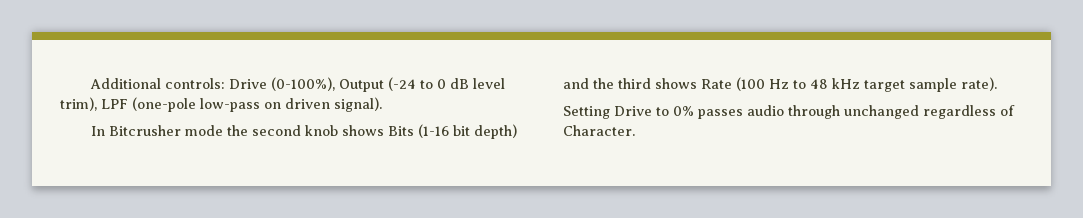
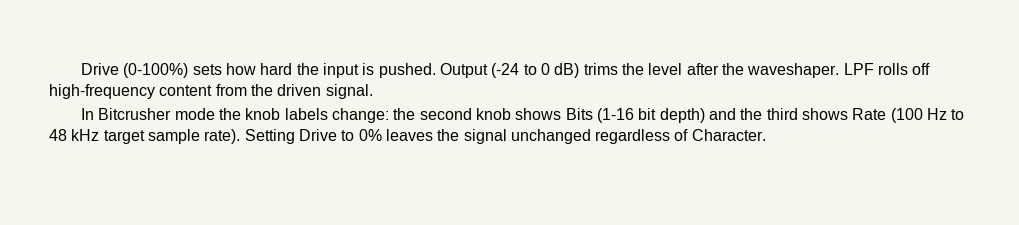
- Additional controls: Drive (0-100%), Output (-24 to 0 dB level trim), LPF (one-pole low-pass on driven signal).
+ Drive (0-100%) sets how hard the input is pushed. Output (-24 to 0 dB) trims the level after the waveshaper. LPF rolls off high-frequency content from the driven signal.
- In Bitcrusher mode the second knob shows Bits (1-16 bit depth) and the third shows Rate (100 Hz to 48 kHz target sample rate).
- Setting Drive to 0% passes audio through unchanged regardless of Character.
+ In Bitcrusher mode the knob labels change: the second knob shows Bits (1-16 bit depth) and the third shows Rate (100 Hz to 48 kHz target sample rate). Setting Drive to 0% leaves the signal unchanged regardless of Character.

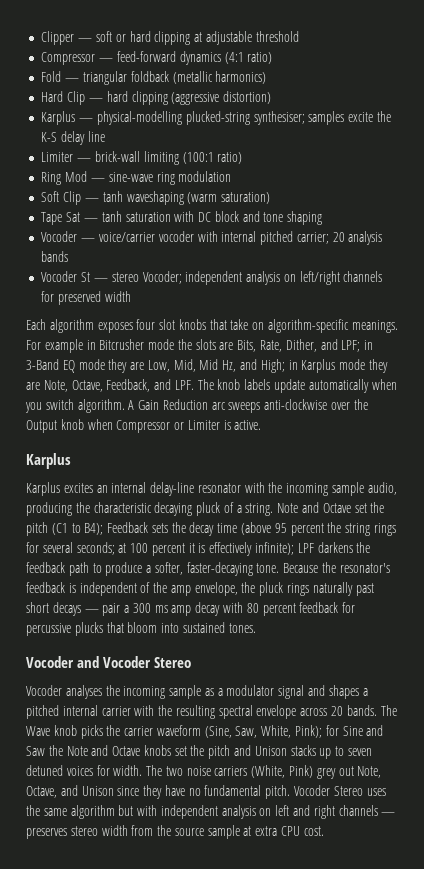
- Drive (0-100%) sets how hard the input is pushed. Output (-24 to 0 dB) trims the level after the waveshaper. LPF rolls off high-frequency content from the driven signal.
- In Bitcrusher mode the knob labels change: the second knob shows Bits (1-16 bit depth) and the third shows Rate (100 Hz to 48 kHz target sample rate). Setting Drive to 0% leaves the signal unchanged regardless of Character.
+ Clipper — soft or hard clipping at adjustable threshold
+ Compressor — feed-forward dynamics (4:1 ratio)
+ Fold — triangular foldback (metallic harmonics)
+ Hard Clip — hard clipping (aggressive distortion)
+ Karplus — physical-modelling plucked-string synthesiser; samples excite the K-S delay line
+ Limiter — brick-wall limiting (100:1 ratio)
+ Ring Mod — sine-wave ring modulation
+ Soft Clip — tanh waveshaping (warm saturation)
+ Tape Sat — tanh saturation with DC block and tone shaping
+ Vocoder — voice/carrier vocoder with internal pitched carrier; 20 analysis bands
+ Vocoder St — stereo Vocoder; independent analysis on left/right channels for preserved width
+ Each algorithm exposes four slot knobs that take on algorithm-specific meanings. For example in Bitcrusher mode the slots are Bits, Rate, Dither, and LPF; in 3-Band EQ mode they are Low, Mid, Mid Hz, and High; in Karplus mode they are Note, Octave, Feedback, and LPF. The knob labels update automatically when you switch algorithm. A Gain Reduction arc sweeps anti-clockwise over the Output knob when Compressor or Limiter is active.
+ Karplus
+ Karplus excites an internal delay-line resonator with the incoming sample audio, producing the characteristic decaying pluck of a string. Note and Octave set the pitch (C1 to B4); Feedback sets the decay time (above 95 percent the string rings for several seconds; at 100 percent it is effectively infinite); LPF darkens the feedback path to produce a softer, faster-decaying tone. Because the resonator's feedback is independent of the amp envelope, the pluck rings naturally past short decays — pair a 300 ms amp decay with 80 percent feedback for percussive plucks that bloom into sustained tones.
+ Vocoder and Vocoder Stereo
+ Vocoder analyses the incoming sample as a modulator signal and shapes a pitched internal carrier with the resulting spectral envelope across 20 bands. The Wave knob picks the carrier waveform (Sine, Saw, White, Pink); for Sine and Saw the Note and Octave knobs set the pitch and Unison stacks up to seven detuned voices for width. The two noise carriers (White, Pink) grey out Note, Octave, and Unison since they have no fundamental pitch. Vocoder Stereo uses the same algorithm but with independent analysis on left and right channels — preserves stereo width from the source sample at extra CPU cost.

